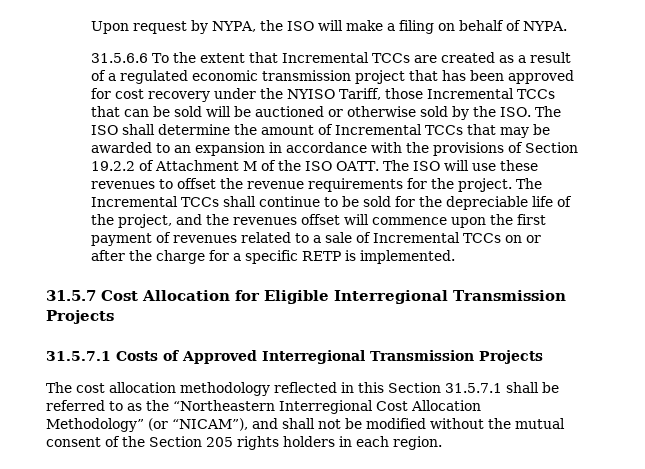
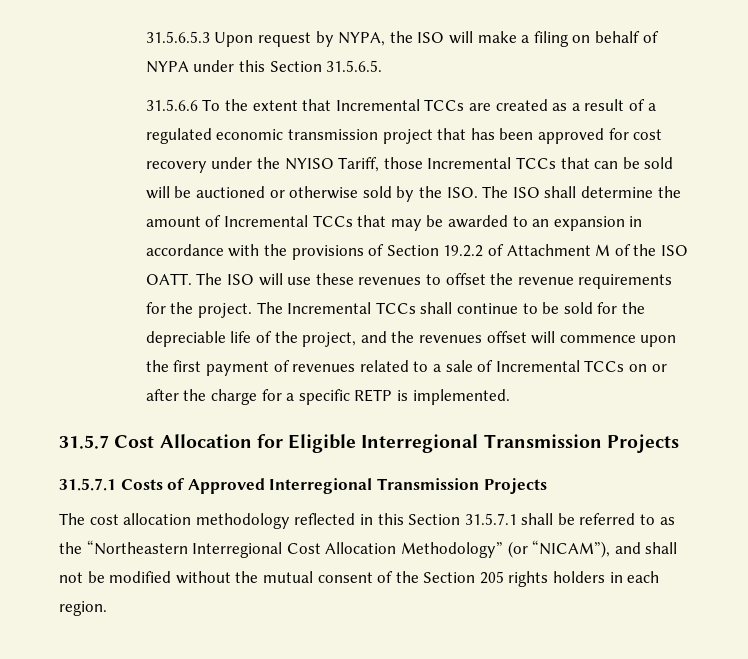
- Upon request by NYPA, the ISO will make a filing on behalf of NYPA.
+ 31.5.6.5.3 Upon request by NYPA, the ISO will make a filing on behalf of NYPA under this Section 31.5.6.5.

